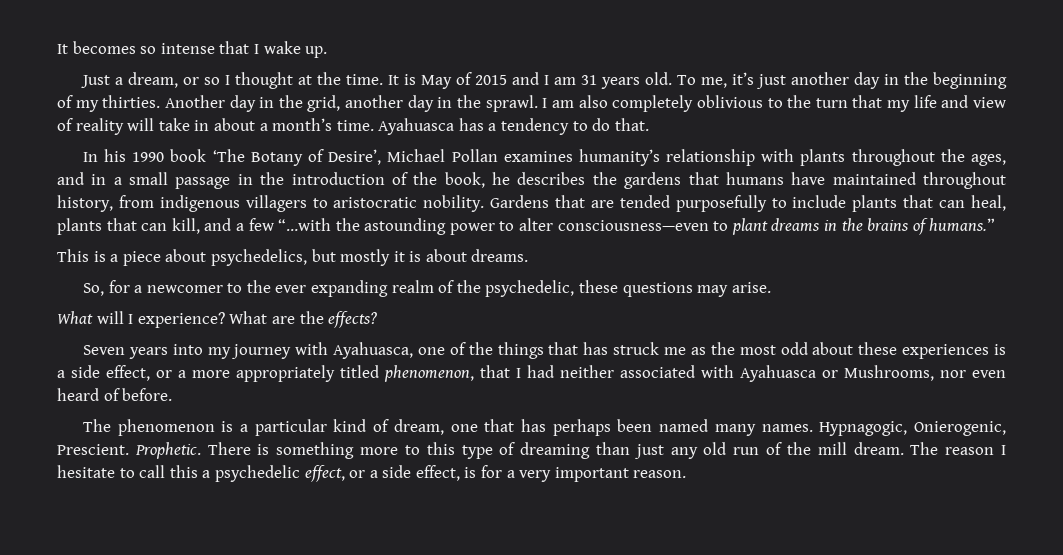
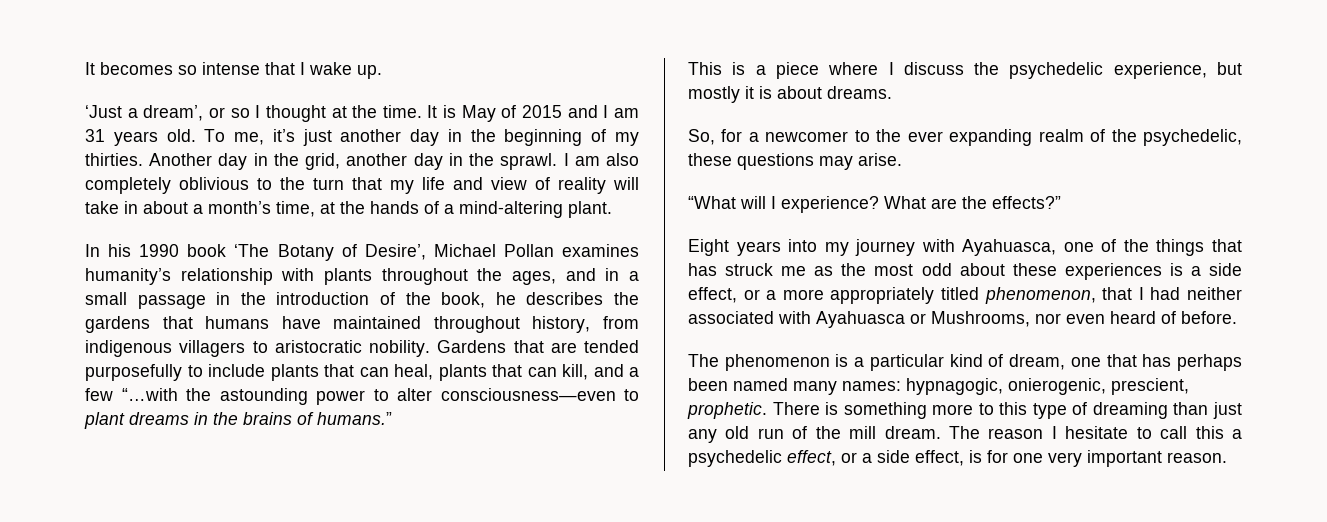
- Just a dream, or so I thought at the time.
+ ‘Just a dream’, or so I thought at the time.
- I am also completely oblivious to the turn that my life and view of reality will take in about a month’s time. Ayahuasca has a tendency to do that.
+ I am also completely oblivious to the turn that my life and view of reality will take in about a month’s time, at the hands of a mind-altering plant.
- This is a piece about psychedelics, but mostly it is about dreams.
+ This is a piece where I discuss the psychedelic experience, but mostly it is about dreams.
- What will I experience?
+ “What will I experience?
- What are the effects?
- Seven years into my journey with Ayahuasca, one of the things that has struck me as the most odd about these experiences is a side effect, or a more appropriately titled phenomenon, that I had neither associated with Ayahuasca or Mushrooms, nor even heard of before.
+ What are the effects?”
+ Eight years into my journey with Ayahuasca, one of the things that has struck me as the most odd about these experiences is a side effect, or a more appropriately titled phenomenon, that I had neither associated with Ayahuasca or Mushrooms, nor even heard of before.
- The phenomenon is a particular kind of dream, one that has perhaps been named many names. Hypnagogic, Onierogenic, Prescient. Prophetic.
+ The phenomenon is a particular kind of dream, one that has perhaps been named many names: hypnagogic, onierogenic, prescient, prophetic.
- The reason I hesitate to call this a psychedelic effect, or a side effect, is for a very important reason.
+ The reason I hesitate to call this a psychedelic effect, or a side effect, is for one very important reason.

